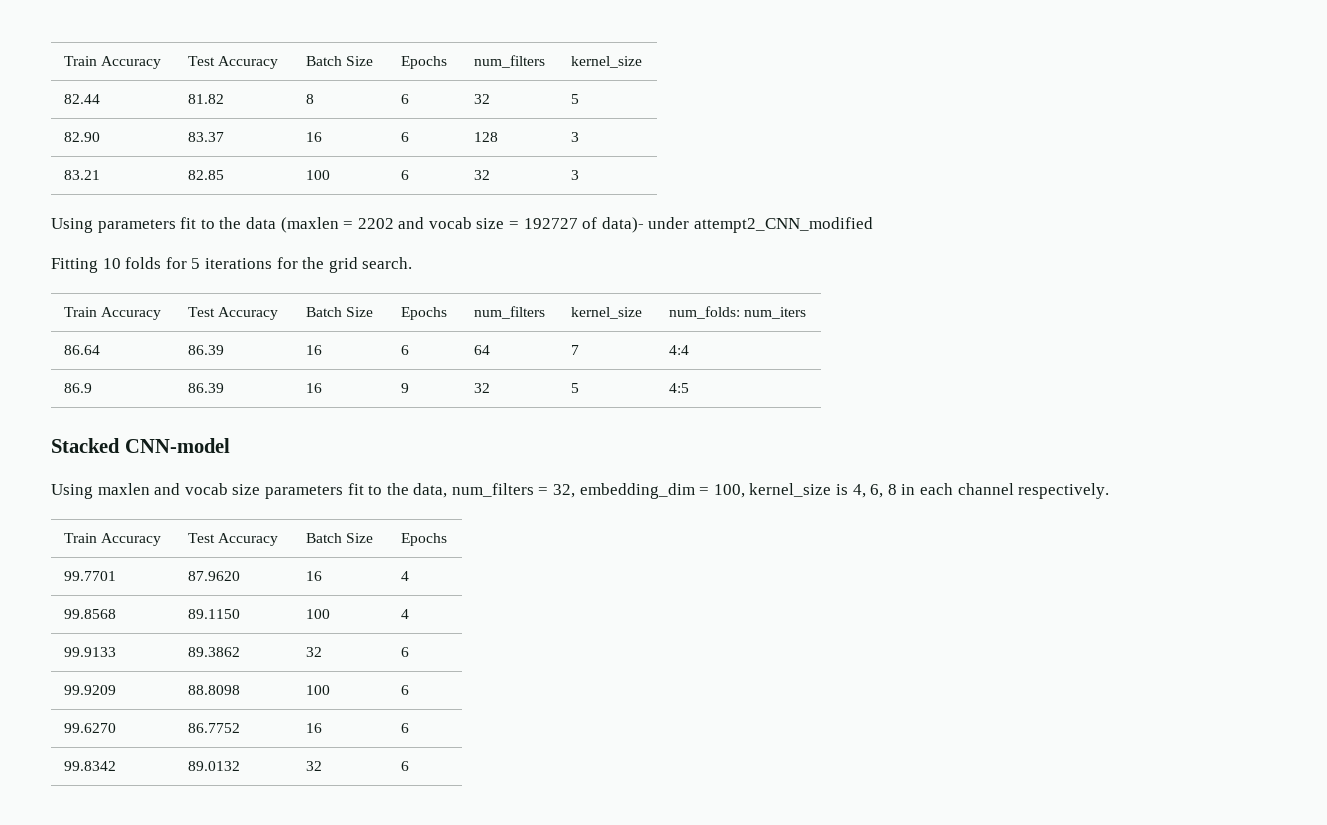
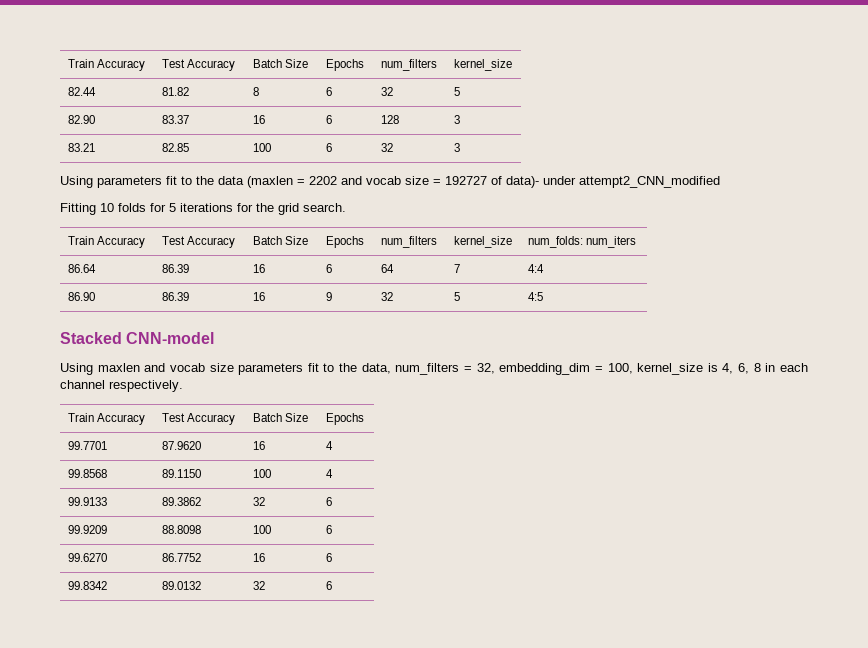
- 86.9 | 86.39 | 16 | 9 | 32 | 5 | 4:5
+ 86.90 | 86.39 | 16 | 9 | 32 | 5 | 4:5

